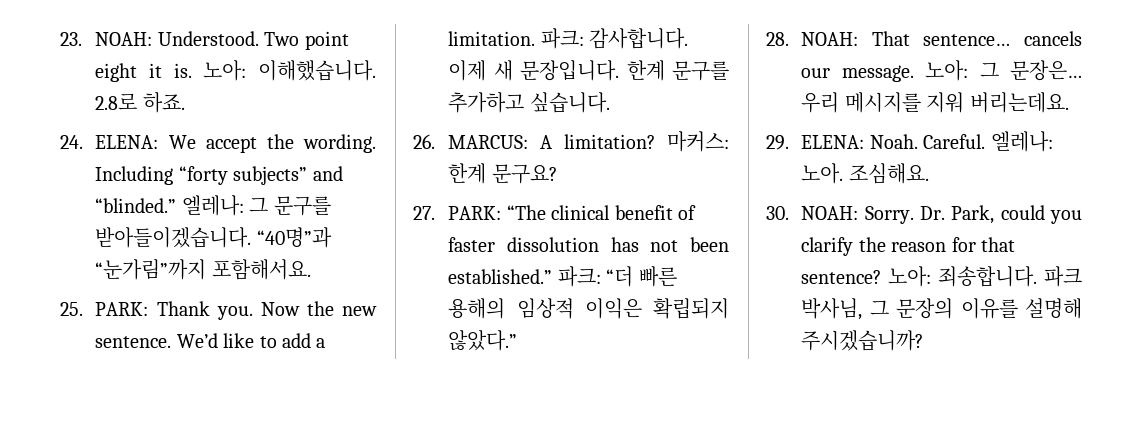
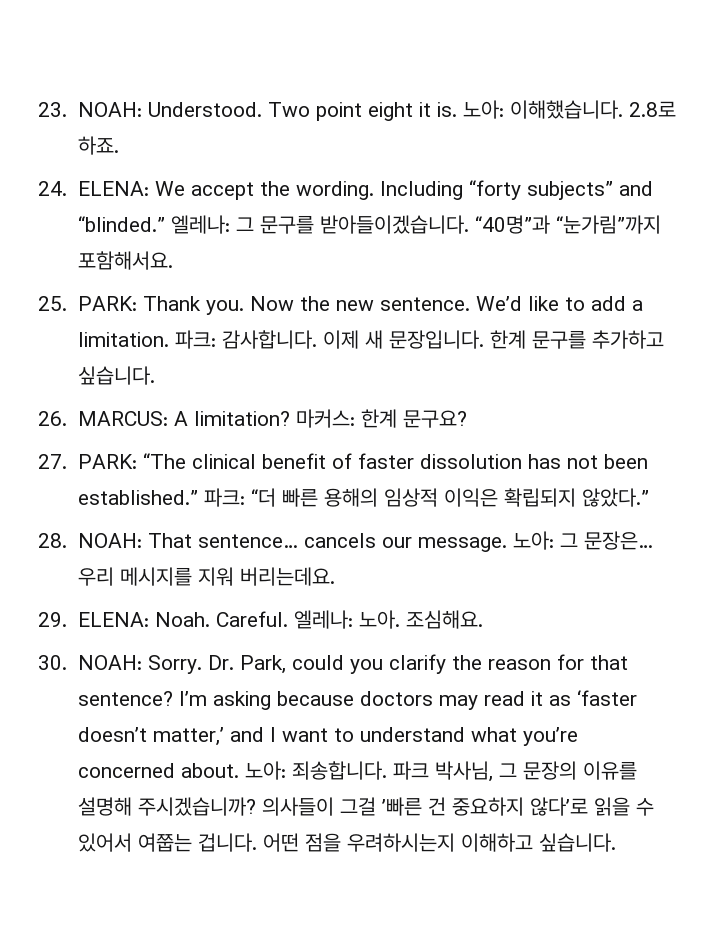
+ I’m asking because doctors may read it as ‘faster doesn’t matter,’ and I want to understand what you’re concerned about.
+ 의사들이 그걸 ’빠른 건 중요하지 않다’로 읽을 수 있어서 여쭙는 겁니다. 어떤 점을 우려하시는지 이해하고 싶습니다.

